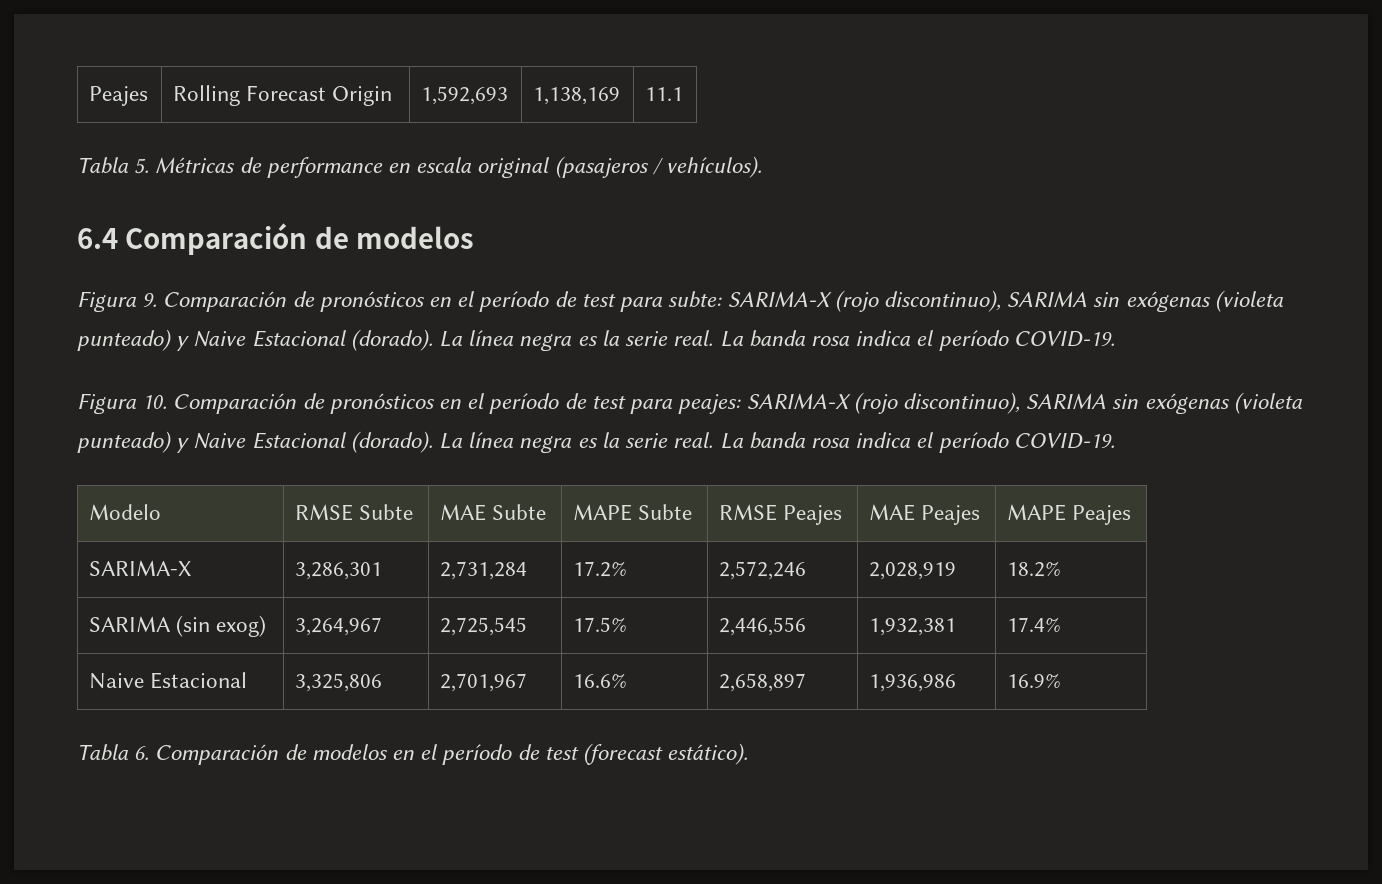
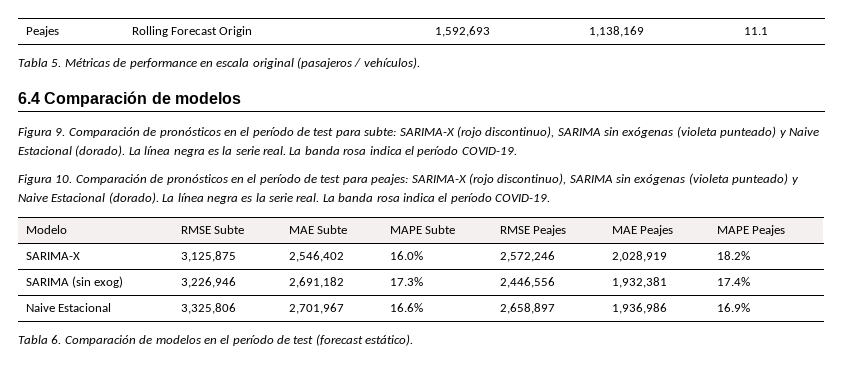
- SARIMA-X | 3,286,301 | 2,731,284 | 17.2% | 2,572,246 | 2,028,919 | 18.2%
+ SARIMA-X | 3,125,875 | 2,546,402 | 16.0% | 2,572,246 | 2,028,919 | 18.2%
- SARIMA (sin exog) | 3,264,967 | 2,725,545 | 17.5% | 2,446,556 | 1,932,381 | 17.4%
+ SARIMA (sin exog) | 3,226,946 | 2,691,182 | 17.3% | 2,446,556 | 1,932,381 | 17.4%

